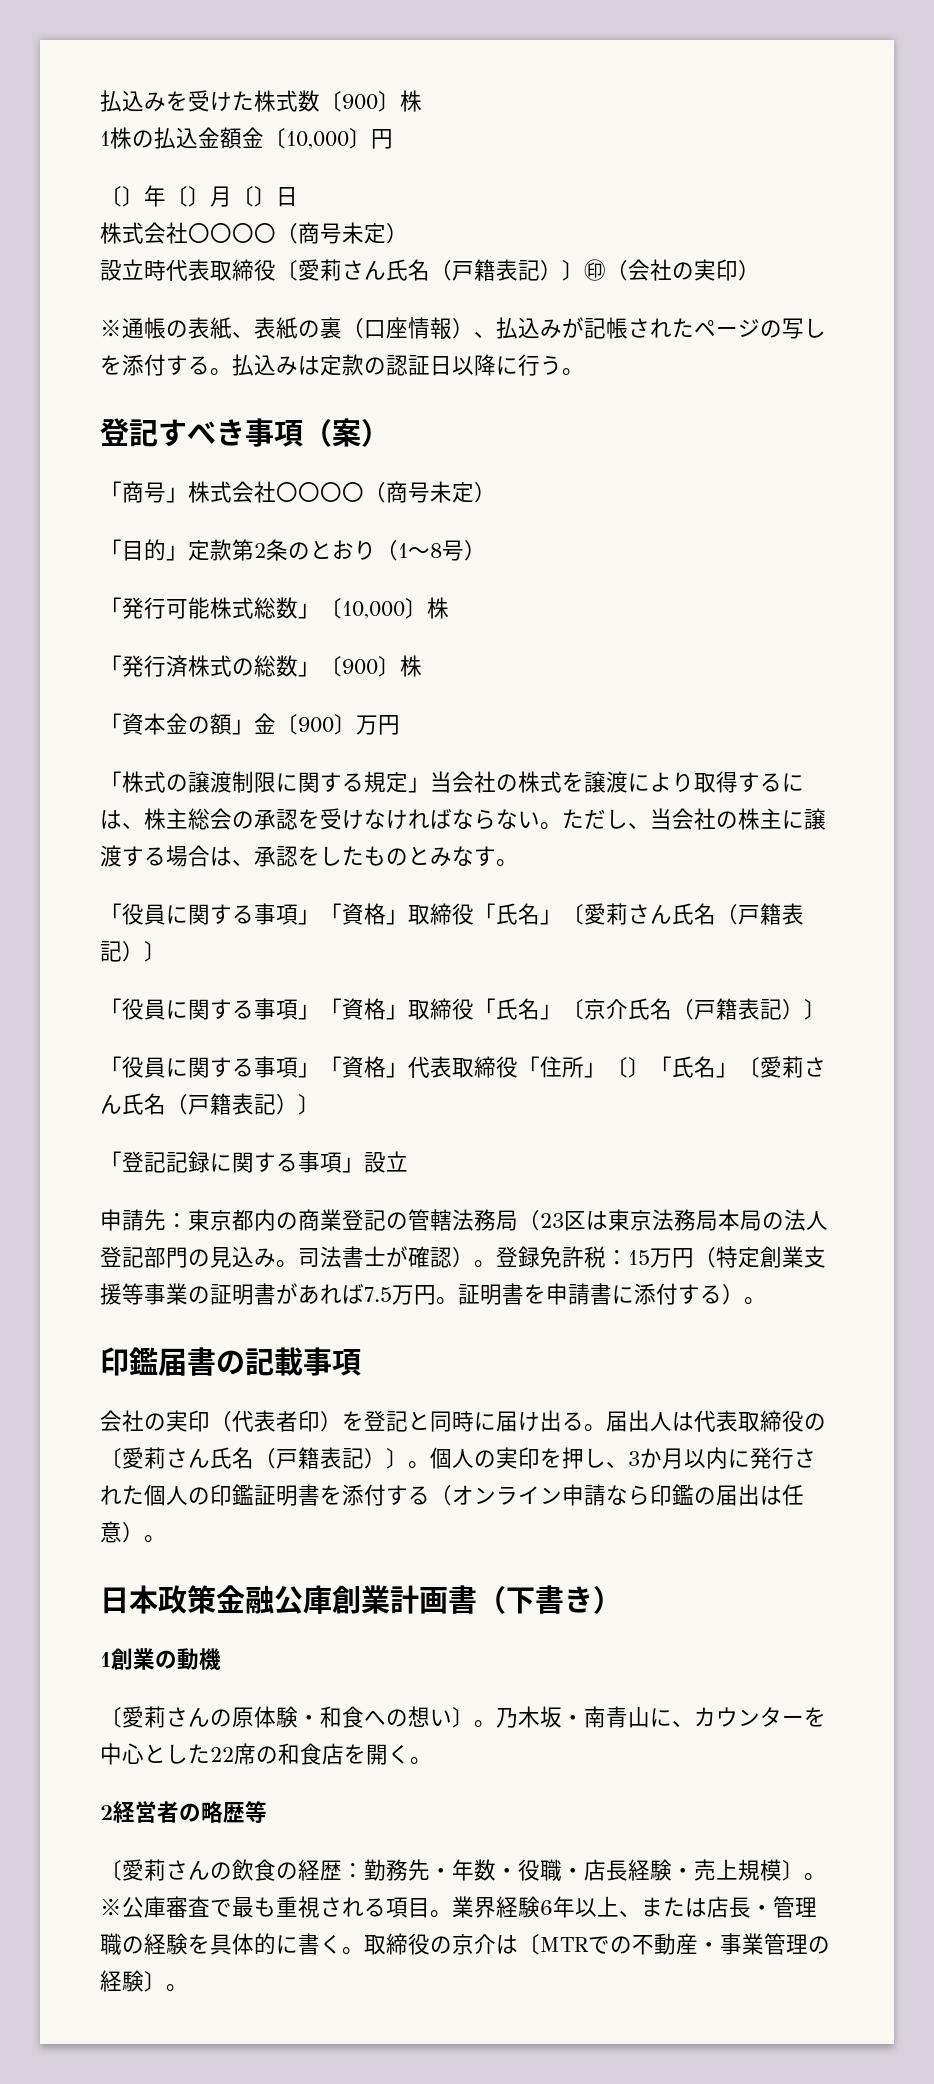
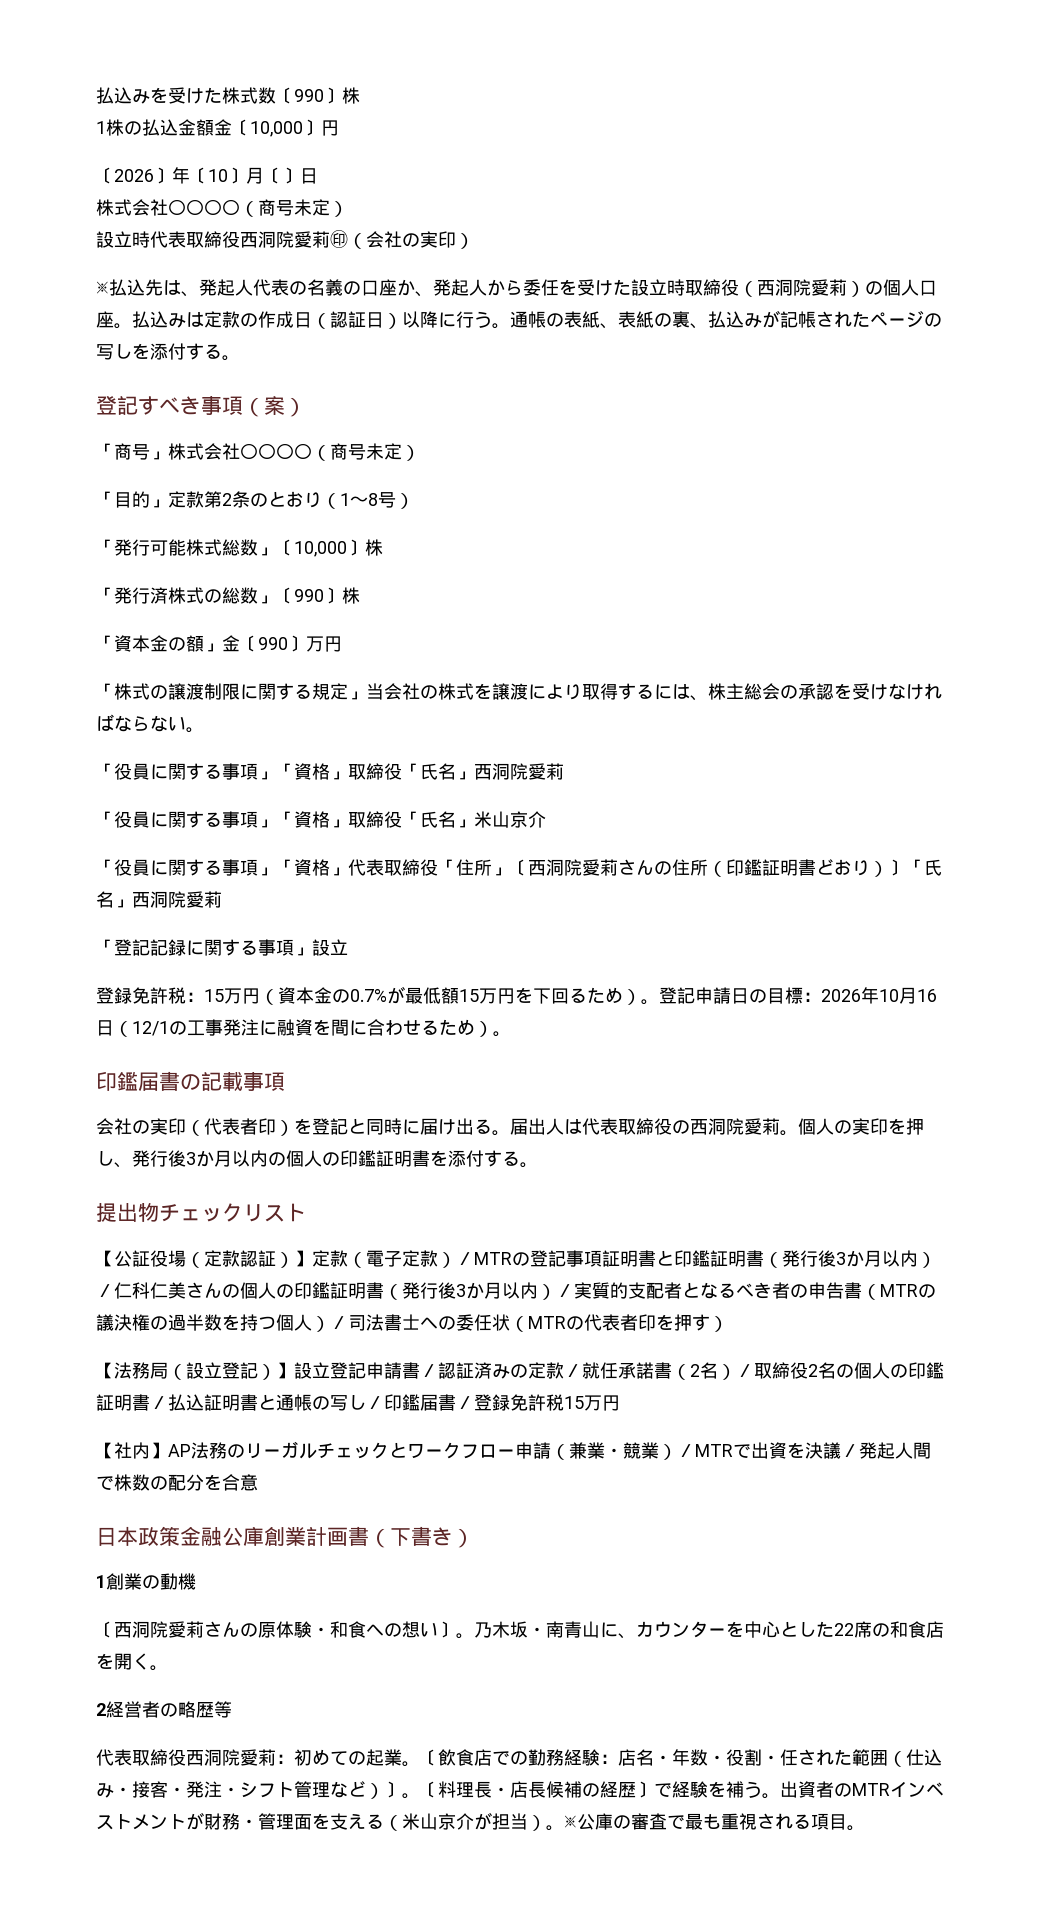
- 払込みを受けた株式数〔900〕株
+ 払込みを受けた株式数〔990〕株
- 〔〕年〔〕月〔〕日
+ 〔2026〕年〔10〕月〔〕日
- 設立時代表取締役〔愛莉さん氏名（戸籍表記）〕㊞（会社の実印）
+ 設立時代表取締役西洞院愛莉㊞（会社の実印）
- ※通帳の表紙、表紙の裏（口座情報）、払込みが記帳されたページの写しを添付する。払込みは定款の認証日以降に行う。
+ ※払込先は、発起人代表の名義の口座か、発起人から委任を受けた設立時取締役（西洞院愛莉）の個人口座。払込みは定款の作成日（認証日）以降に行う。通帳の表紙、表紙の裏、払込みが記帳されたページの写しを添付する。
- 「発行済株式の総数」〔900〕株
+ 「発行済株式の総数」〔990〕株
- 「資本金の額」金〔900〕万円
+ 「資本金の額」金〔990〕万円
- ただし、当会社の株主に譲渡する場合は、承認をしたものとみなす。
- 「役員に関する事項」「資格」取締役「氏名」〔愛莉さん氏名（戸籍表記）〕
+ 「役員に関する事項」「資格」取締役「氏名」西洞院愛莉
- 「役員に関する事項」「資格」取締役「氏名」〔京介氏名（戸籍表記）〕
+ 「役員に関する事項」「資格」取締役「氏名」米山京介
- 「役員に関する事項」「資格」代表取締役「住所」〔〕「氏名」〔愛莉さん氏名（戸籍表記）〕
+ 「役員に関する事項」「資格」代表取締役「住所」〔西洞院愛莉さんの住所（印鑑証明書どおり）〕「氏名」西洞院愛莉
- 申請先：東京都内の商業登記の管轄法務局（23区は東京法務局本局の法人登記部門の見込み。司法書士が確認）。登録免許税：15万円（特定創業支援等事業の証明書があれば7.5万円。証明書を申請書に添付する）。
+ 登録免許税：15万円（資本金の0.7%が最低額15万円を下回るため）。登記申請日の目標：2026年10月16日（12/1の工事発注に融資を間に合わせるため）。
- 届出人は代表取締役の〔愛莉さん氏名（戸籍表記）〕。
+ 届出人は代表取締役の西洞院愛莉。
- 個人の実印を押し、3か月以内に発行された個人の印鑑証明書を添付する（オンライン申請なら印鑑の届出は任意）。
+ 個人の実印を押し、発行後3か月以内の個人の印鑑証明書を添付する。
+ 提出物チェックリスト
+ 【公証役場（定款認証）】定款（電子定款）／MTRの登記事項証明書と印鑑証明書（発行後3か月以内）／仁科仁美さんの個人の印鑑証明書（発行後3か月以内）／実質的支配者となるべき者の申告書（MTRの議決権の過半数を持つ個人）／司法書士への委任状（MTRの代表者印を押す）
+ 【法務局（設立登記）】設立登記申請書／認証済みの定款／就任承諾書（2名）／取締役2名の個人の印鑑証明書／払込証明書と通帳の写し／印鑑届書／登録免許税15万円
+ 【社内】AP法務のリーガルチェックとワークフロー申請（兼業・競業）／MTRで出資を決議／発起人間で株数の配分を合意
- 〔愛莉さんの原体験・和食への想い〕。
+ 〔西洞院愛莉さんの原体験・和食への想い〕。
- 〔愛莉さんの飲食の経歴：勤務先・年数・役職・店長経験・売上規模〕。
+ 代表取締役西洞院愛莉：初めての起業。〔飲食店での勤務経験：店名・年数・役割・任された範囲（仕込み・接客・発注・シフト管理など）〕。〔料理長・店長候補の経歴〕で経験を補う。出資者のMTRインベストメントが財務・管理面を支える（米山京介が担当）。
- ※公庫審査で最も重視される項目。業界経験6年以上、または店長・管理職の経験を具体的に書く。取締役の京介は〔MTRでの不動産・事業管理の経験〕。
+ ※公庫の審査で最も重視される項目。

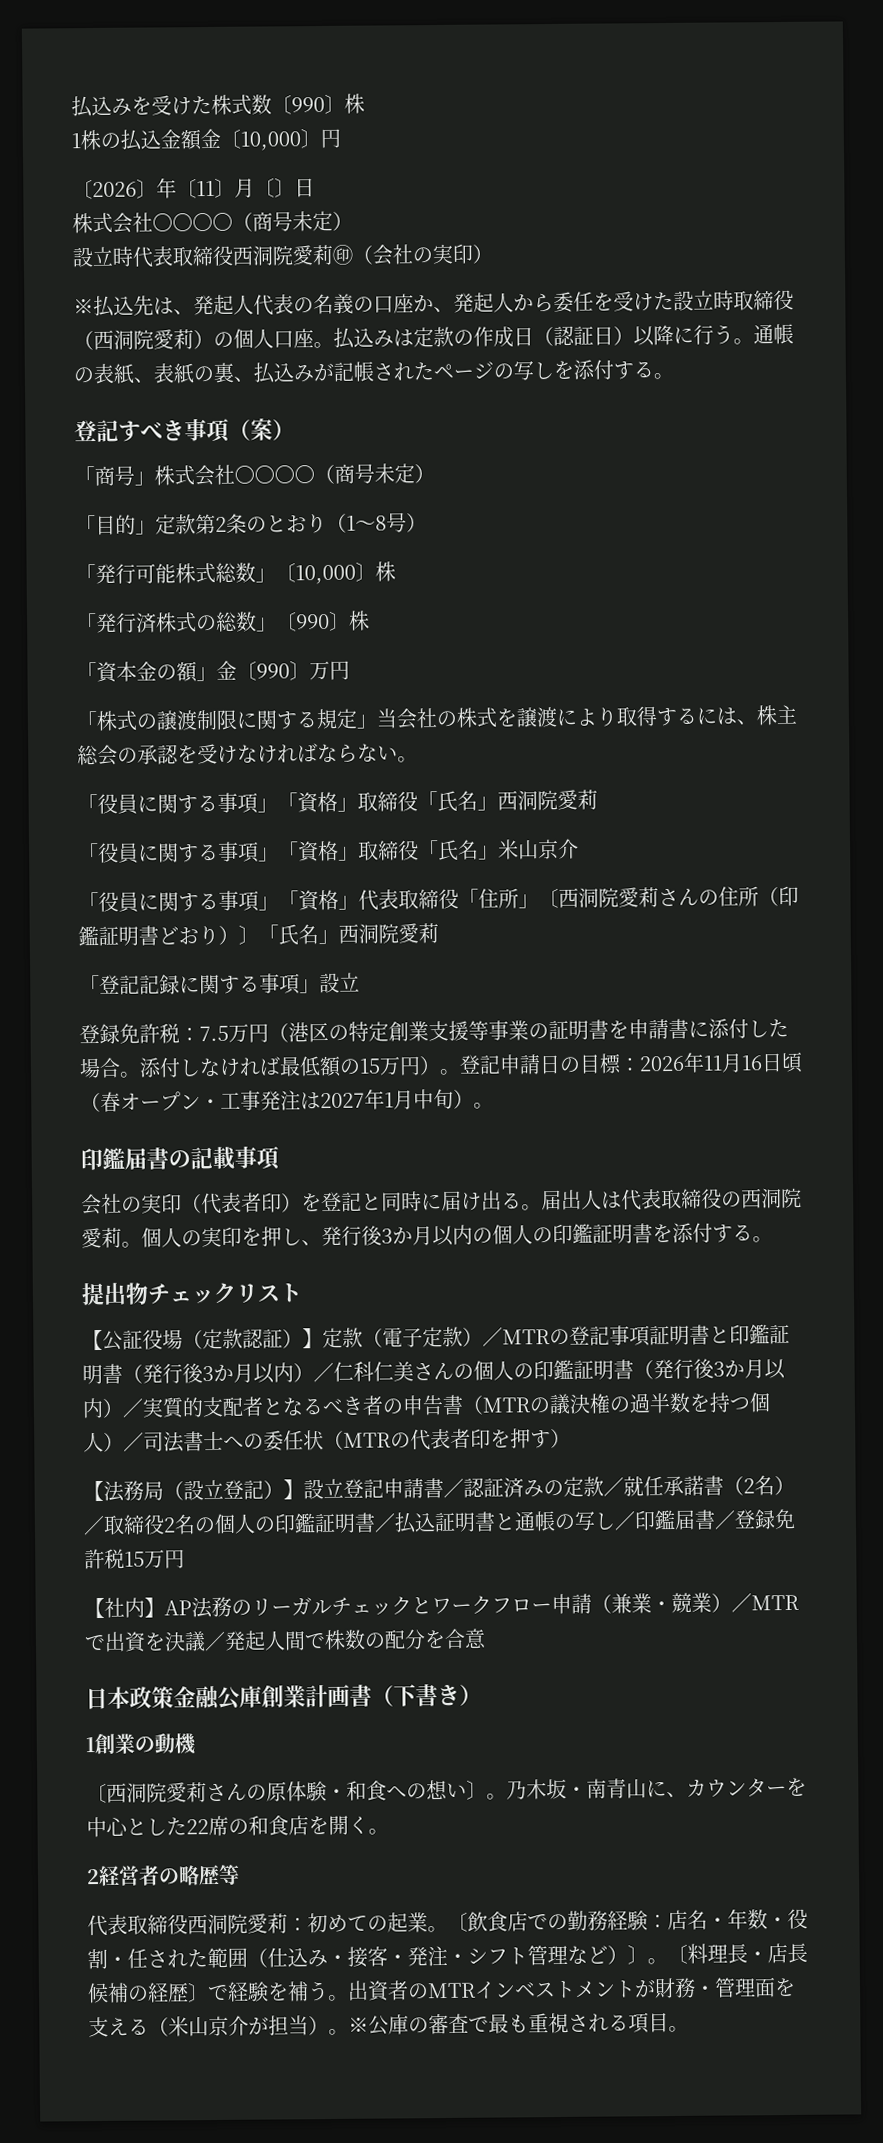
- 〔2026〕年〔10〕月〔〕日
+ 〔2026〕年〔11〕月〔〕日
- 登録免許税：15万円（資本金の0.7%が最低額15万円を下回るため）。
+ 登録免許税：7.5万円（港区の特定創業支援等事業の証明書を申請書に添付した場合。添付しなければ最低額の15万円）。
- 登記申請日の目標：2026年10月16日（12/1の工事発注に融資を間に合わせるため）。
+ 登記申請日の目標：2026年11月16日頃（春オープン・工事発注は2027年1月中旬）。

